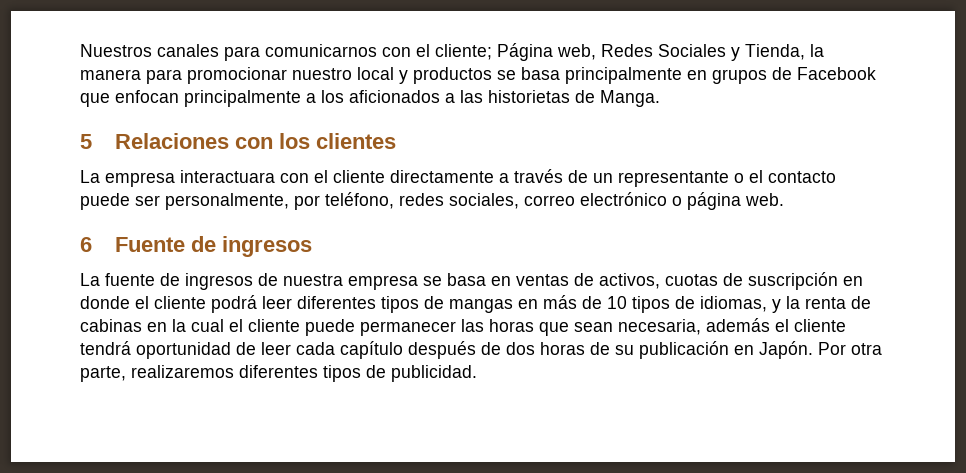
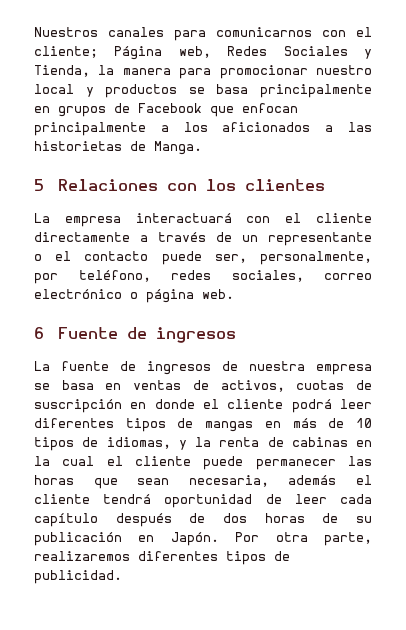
- La empresa interactuara con el cliente directamente a través de un representante o el contacto puede ser personalmente, por teléfono, redes sociales, correo electrónico o página web.
+ La empresa interactuará con el cliente directamente a través de un representante o el contacto puede ser, personalmente, por teléfono, redes sociales, correo electrónico o página web.

